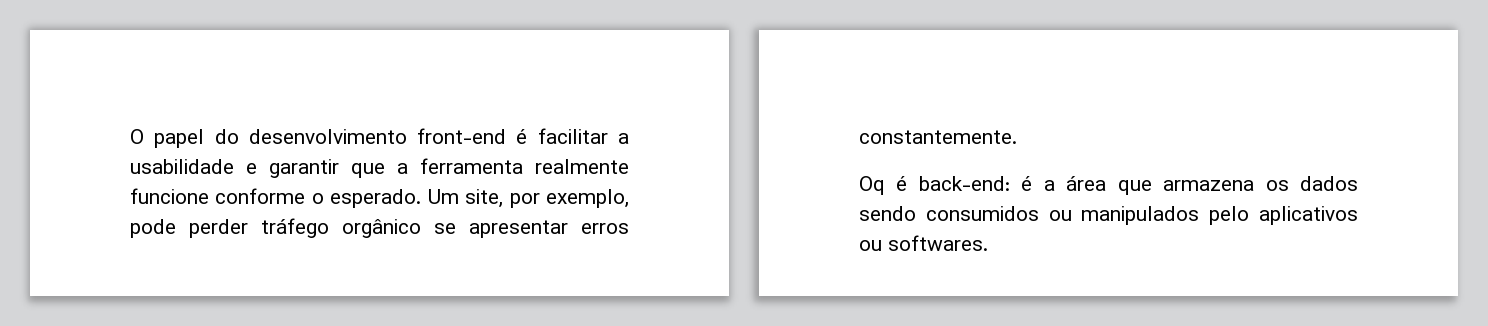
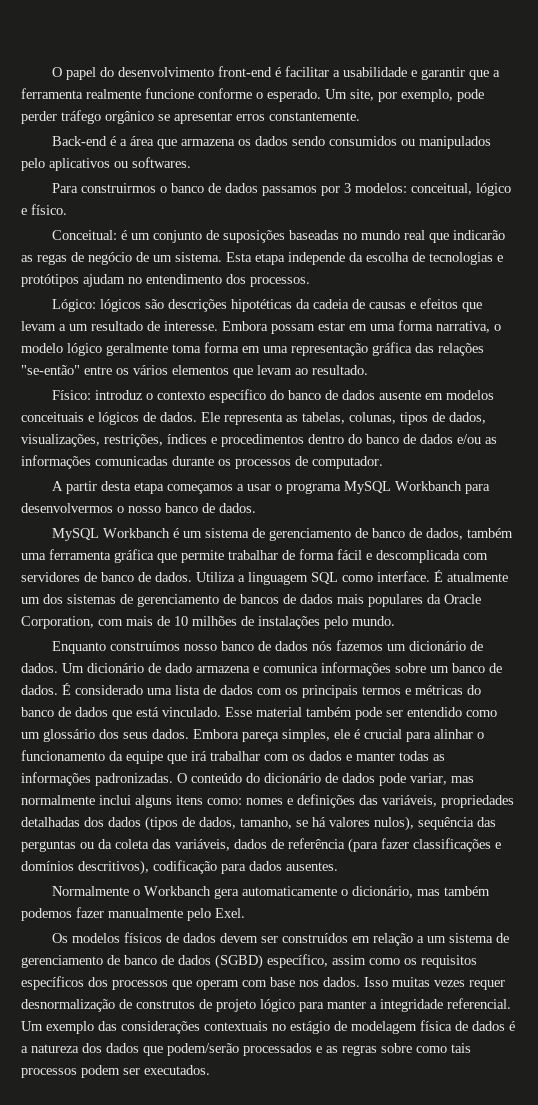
- Oq é back-end: é a área que armazena os dados sendo consumidos ou manipulados pelo aplicativos ou softwares.
+ Back-end é a área que armazena os dados sendo consumidos ou manipulados pelo aplicativos ou softwares.
+ Para construirmos o banco de dados passamos por 3 modelos: conceitual, lógico e físico.
+ Conceitual: é um conjunto de suposições baseadas no mundo real que indicarão as regas de negócio de um sistema. Esta etapa independe da escolha de tecnologias e protótipos ajudam no entendimento dos processos.
+ Lógico: lógicos são descrições hipotéticas da cadeia de causas e efeitos que levam a um resultado de interesse. Embora possam estar em uma forma narrativa, o modelo lógico geralmente toma forma em uma representação gráfica das relações "se-então" entre os vários elementos que levam ao resultado.
+ Físico: introduz o contexto específico do banco de dados ausente em modelos conceituais e lógicos de dados. Ele representa as tabelas, colunas, tipos de dados, visualizações, restrições, índices e procedimentos dentro do banco de dados e/ou as informações comunicadas durante os processos de computador.
+ A partir desta etapa começamos a usar o programa MySQL Workbanch para desenvolvermos o nosso banco de dados.
+ MySQL Workbanch é um sistema de gerenciamento de banco de dados, também uma ferramenta gráfica que permite trabalhar de forma fácil e descomplicada com servidores de banco de dados. Utiliza a linguagem SQL como interface. É atualmente um dos sistemas de gerenciamento de bancos de dados mais populares da Oracle Corporation, com mais de 10 milhões de instalações pelo mundo.
+ Enquanto construímos nosso banco de dados nós fazemos um dicionário de dados. Um dicionário de dado armazena e comunica informações sobre um banco de dados. É considerado uma lista de dados com os principais termos e métricas do banco de dados que está vinculado. Esse material também pode ser entendido como um glossário dos seus dados. Embora pareça simples, ele é crucial para alinhar o funcionamento da equipe que irá trabalhar com os dados e manter todas as informações padronizadas. O conteúdo do dicionário de dados pode variar, mas normalmente inclui alguns itens como: nomes e definições das variáveis, propriedades detalhadas dos dados (tipos de dados, tamanho, se há valores nulos), sequência das perguntas ou da coleta das variáveis, dados de referência (para fazer classificações e domínios descritivos), codificação para dados ausentes.
+ Normalmente o Workbanch gera automaticamente o dicionário, mas também podemos fazer manualmente pelo Exel.
+ Os modelos físicos de dados devem ser construídos em relação a um sistema de gerenciamento de banco de dados (SGBD) específico, assim como os requisitos específicos dos processos que operam com base nos dados. Isso muitas vezes requer desnormalização de construtos de projeto lógico para manter a integridade referencial. Um exemplo das considerações contextuais no estágio de modelagem física de dados é a natureza dos dados que podem/serão processados e as regras sobre como tais processos podem ser executados.

